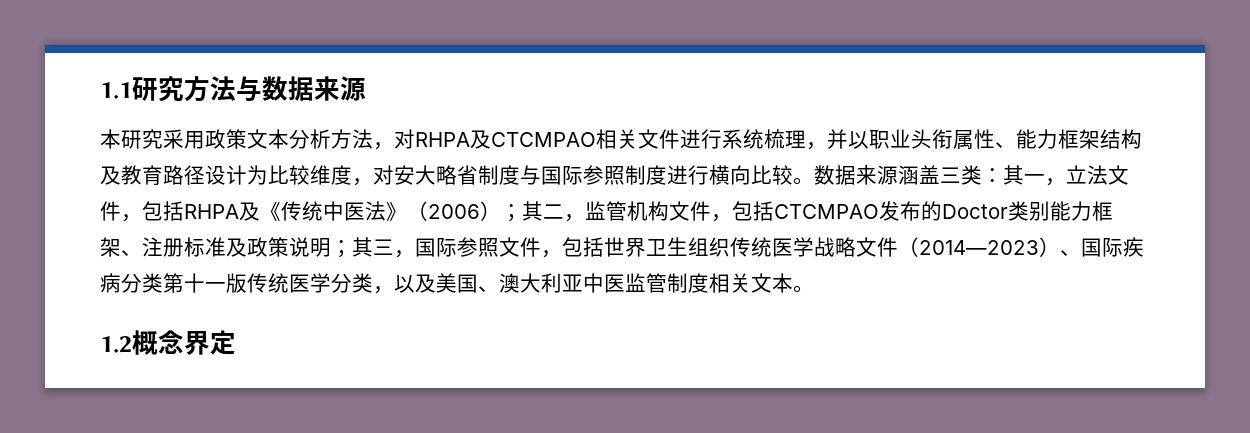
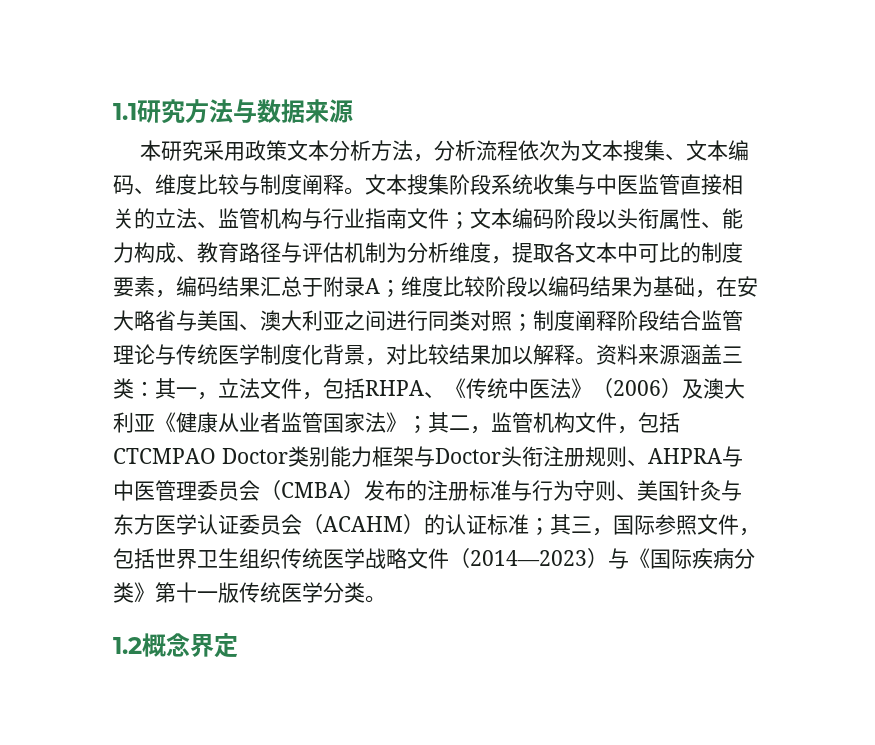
- 本研究采用政策文本分析方法，对RHPA及CTCMPAO相关文件进行系统梳理，并以职业头衔属性、能力框架结构及教育路径设计为比较维度，对安大略省制度与国际参照制度进行横向比较。数据来源涵盖三类：其一，立法文件，包括RHPA及《传统中医法》（2006）；其二，监管机构文件，包括CTCMPAO发布的Doctor类别能力框架、注册标准及政策说明；其三，国际参照文件，包括世界卫生组织传统医学战略文件（2014—2023）、国际疾病分类第十一版传统医学分类，以及美国、澳大利亚中医监管制度相关文本。
+ 本研究采用政策文本分析方法，分析流程依次为文本搜集、文本编码、维度比较与制度阐释。文本搜集阶段系统收集与中医监管直接相关的立法、监管机构与行业指南文件；文本编码阶段以头衔属性、能力构成、教育路径与评估机制为分析维度，提取各文本中可比的制度要素，编码结果汇总于附录A；维度比较阶段以编码结果为基础，在安大略省与美国、澳大利亚之间进行同类对照；制度阐释阶段结合监管理论与传统医学制度化背景，对比较结果加以解释。资料来源涵盖三类：其一，立法文件，包括RHPA、《传统中医法》（2006）及澳大利亚《健康从业者监管国家法》；其二，监管机构文件，包括CTCMPAO Doctor类别能力框架与Doctor头衔注册规则、AHPRA与中医管理委员会（CMBA）发布的注册标准与行为守则、美国针灸与东方医学认证委员会（ACAHM）的认证标准；其三，国际参照文件，包括世界卫生组织传统医学战略文件（2014—2023）与《国际疾病分类》第十一版传统医学分类。

